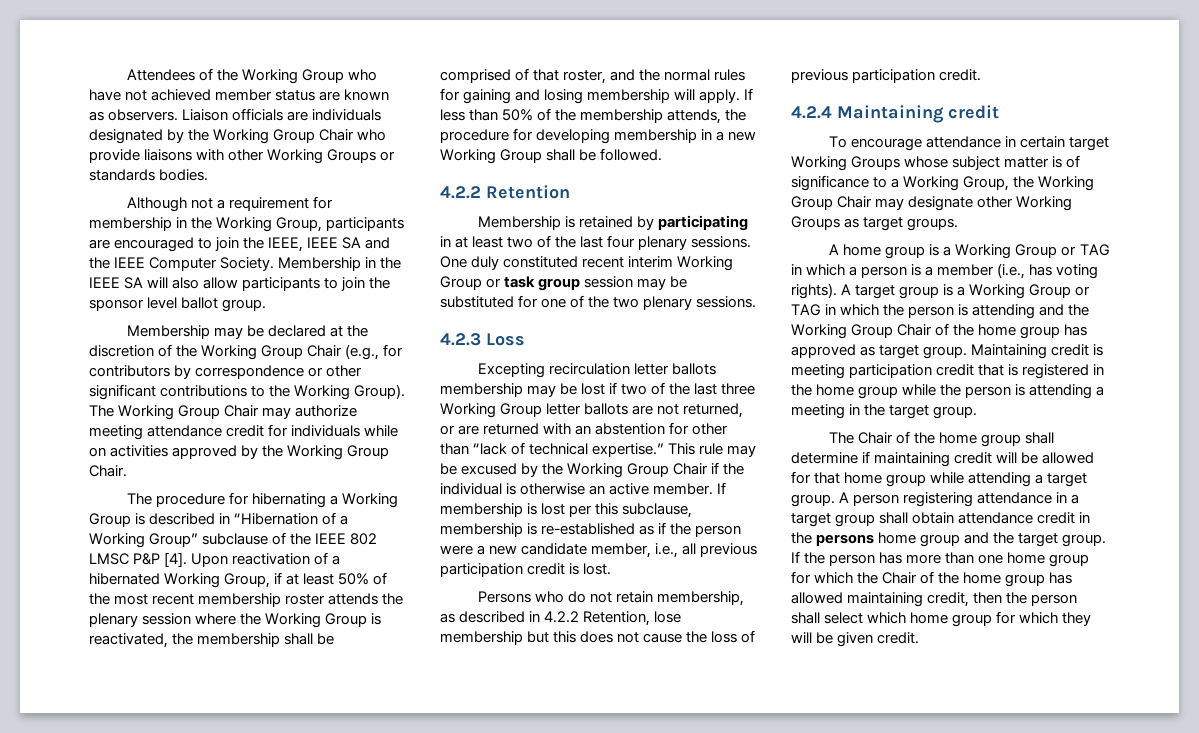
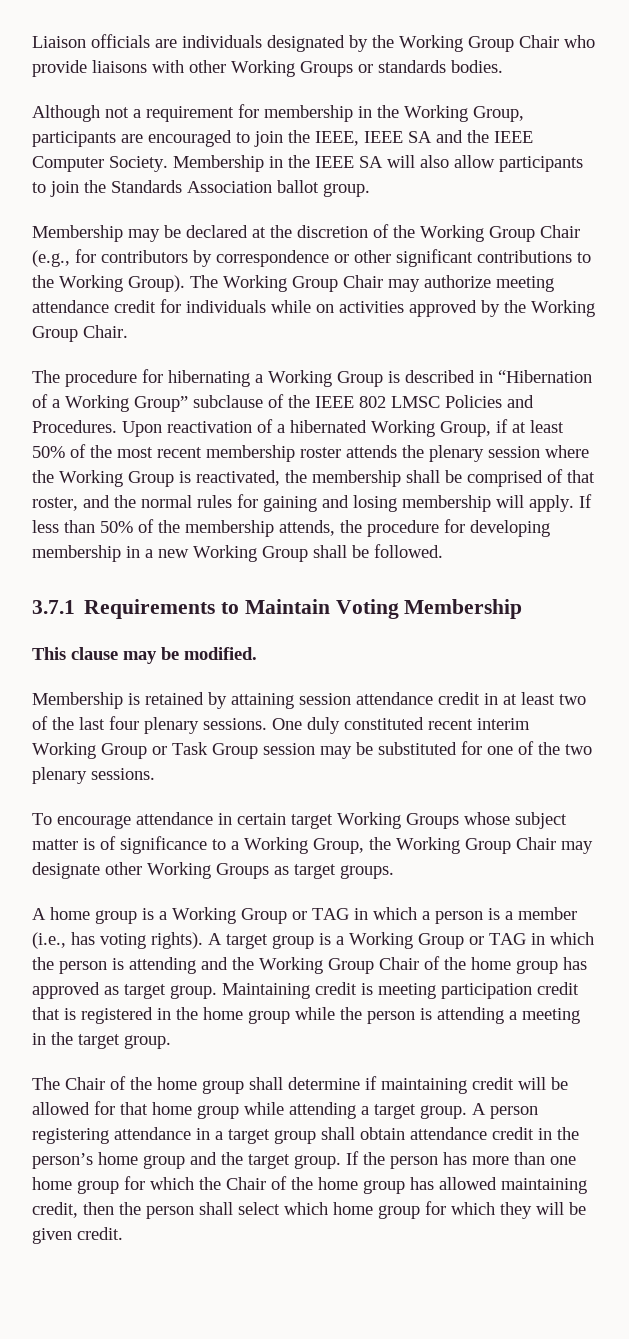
- Attendees of the Working Group who have not achieved member status are known as observers.
- Membership in the IEEE SA will also allow participants to join the sponsor level ballot group.
+ Membership in the IEEE SA will also allow participants to join the Standards Association ballot group.
- The procedure for hibernating a Working Group is described in “Hibernation of a Working Group” subclause of the IEEE 802 LMSC P&P [4].
+ The procedure for hibernating a Working Group is described in “Hibernation of a Working Group” subclause of the IEEE 802 LMSC Policies and Procedures.
- 4.2.2 Retention
+ 3.7.1 Requirements to Maintain Voting Membership
+ This clause may be modified.
- Membership is retained by participating in at least two of the last four plenary sessions.
+ Membership is retained by attaining session attendance credit in at least two of the last four plenary sessions.
- One duly constituted recent interim Working Group or task group session may be substituted for one of the two plenary sessions.
+ One duly constituted recent interim Working Group or Task Group session may be substituted for one of the two plenary sessions.
- 4.2.3 Loss
- Excepting recirculation letter ballots membership may be lost if two of the last three Working Group letter ballots are not returned, or are returned with an abstention for other than “lack of technical expertise.” This rule may be excused by the Working Group Chair if the individual is otherwise an active member. If membership is lost per this subclause, membership is re-established as if the person were a new candidate member, i.e., all previous participation credit is lost.
- Persons who do not retain membership, as described in 4.2.2 Retention, lose membership but this does not cause the loss of previous participation credit.
- 4.2.4 Maintaining credit
- A person registering attendance in a target group shall obtain attendance credit in the persons home group and the target group.
+ A person registering attendance in a target group shall obtain attendance credit in the person’s home group and the target group.

